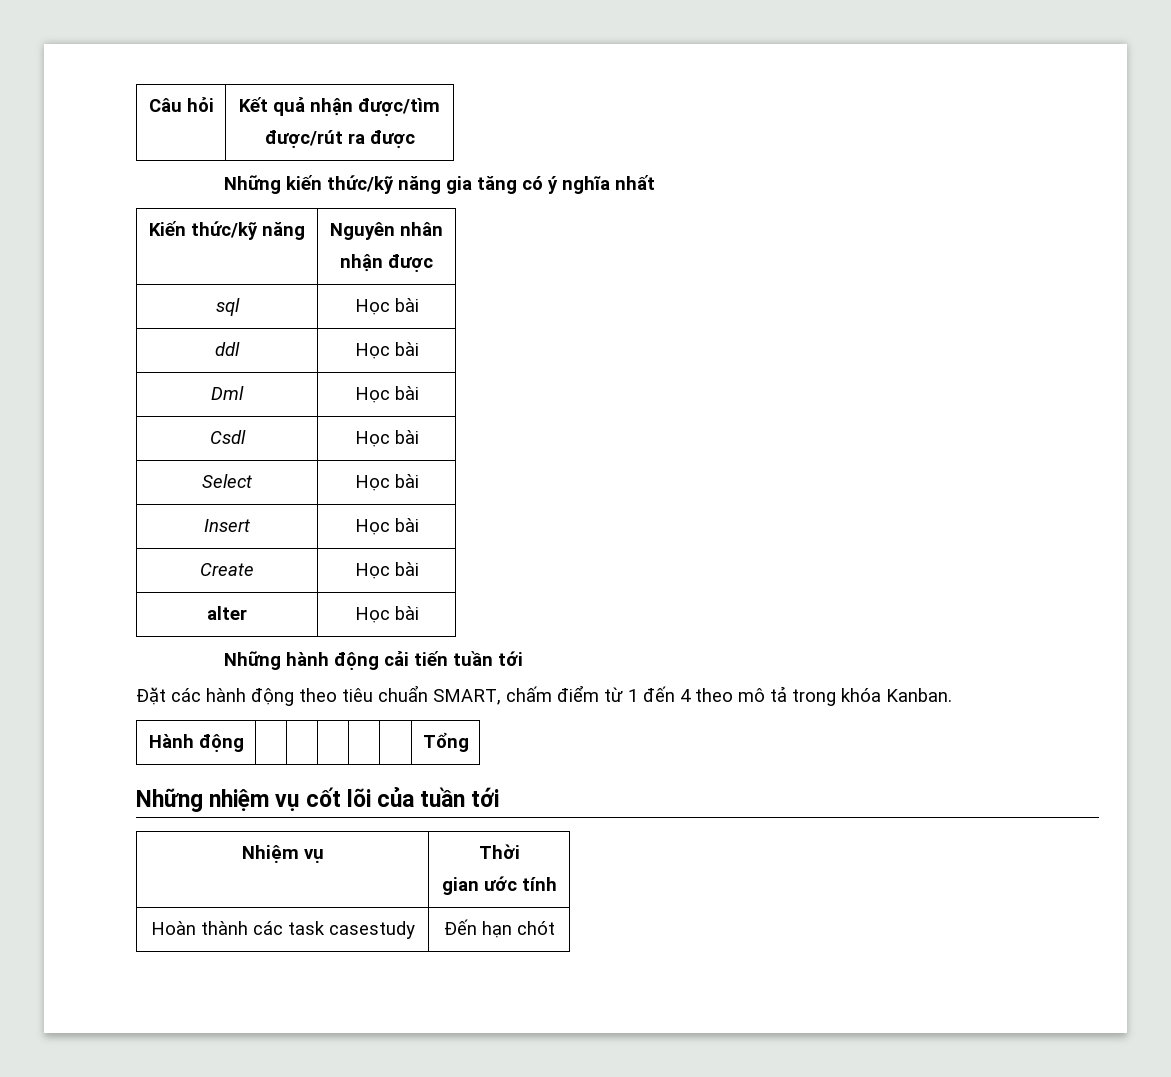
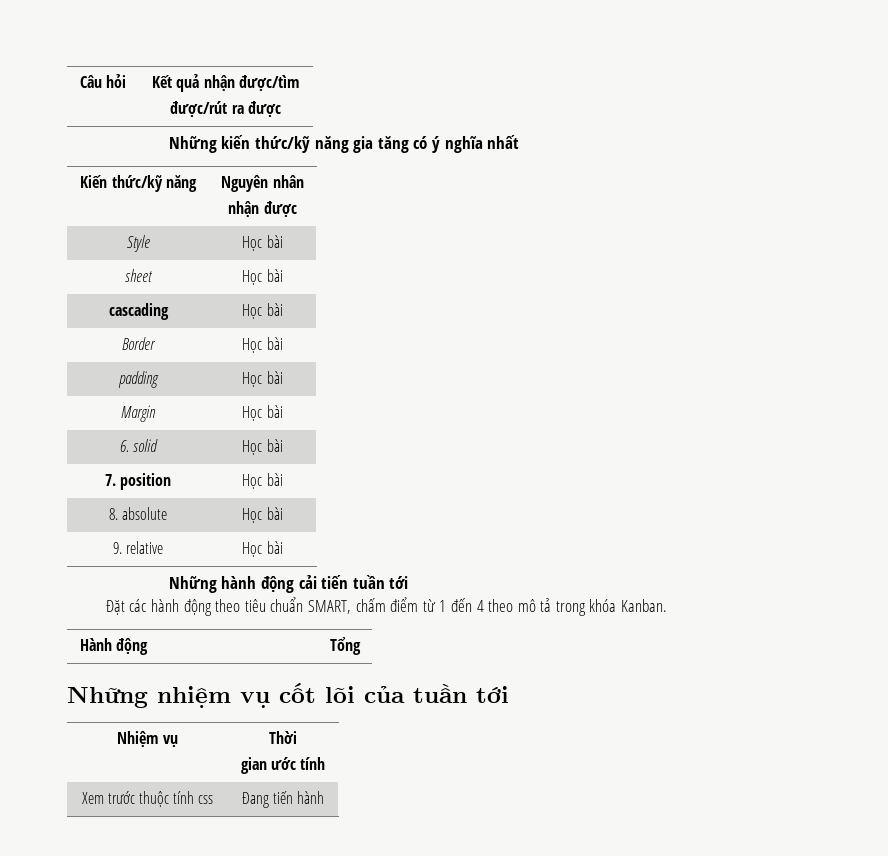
- sql | Học bài
- ddl | Học bài
- Dml | Học bài
- Csdl | Học bài
- Select | Học bài
- Insert | Học bài
- Create | Học bài
- alter | Học bài
+ Style | Học bài
+ sheet | Học bài
+ cascading | Học bài
+ Border | Học bài
+ padding | Học bài
+ Margin | Học bài
+ 6. solid | Học bài
+ 7. position | Học bài
+ 8. absolute | Học bài
+ 9. relative | Học bài
- Hoàn thành các task casestudy | Đến hạn chót
+ Xem trước thuộc tính css | Đang tiến hành

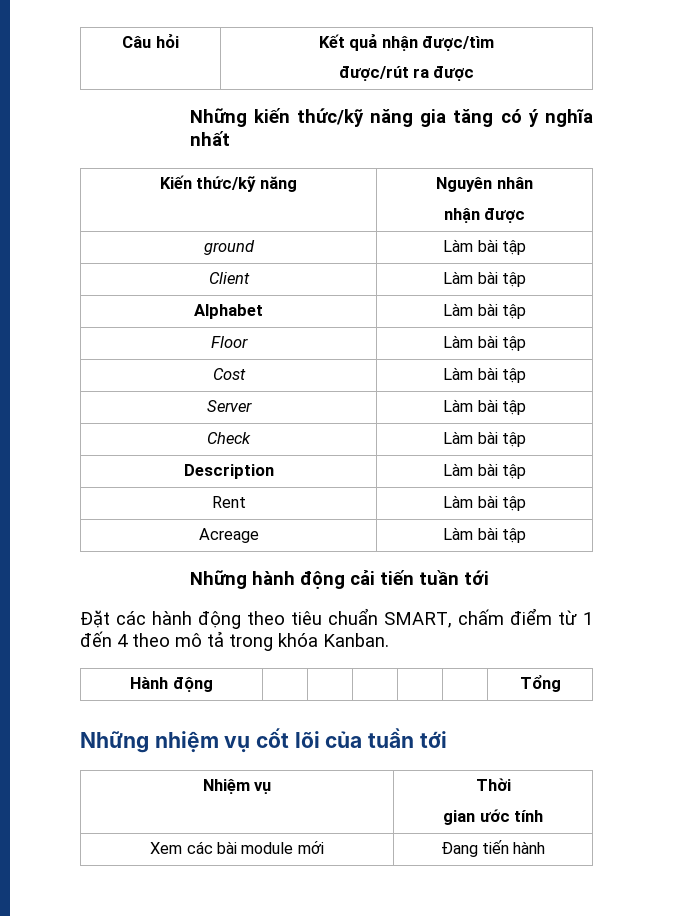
- Style | Học bài
- sheet | Học bài
- cascading | Học bài
- Border | Học bài
- padding | Học bài
- Margin | Học bài
- 6. solid | Học bài
- 7. position | Học bài
- 8. absolute | Học bài
- 9. relative | Học bài
+ ground | Làm bài tập
+ Client | Làm bài tập
+ Alphabet | Làm bài tập
+ Floor | Làm bài tập
+ Cost | Làm bài tập
+ Server | Làm bài tập
+ Check | Làm bài tập
+ Description | Làm bài tập
+ Rent | Làm bài tập
+ Acreage | Làm bài tập
- Xem trước thuộc tính css | Đang tiến hành
+ Xem các bài module mới | Đang tiến hành

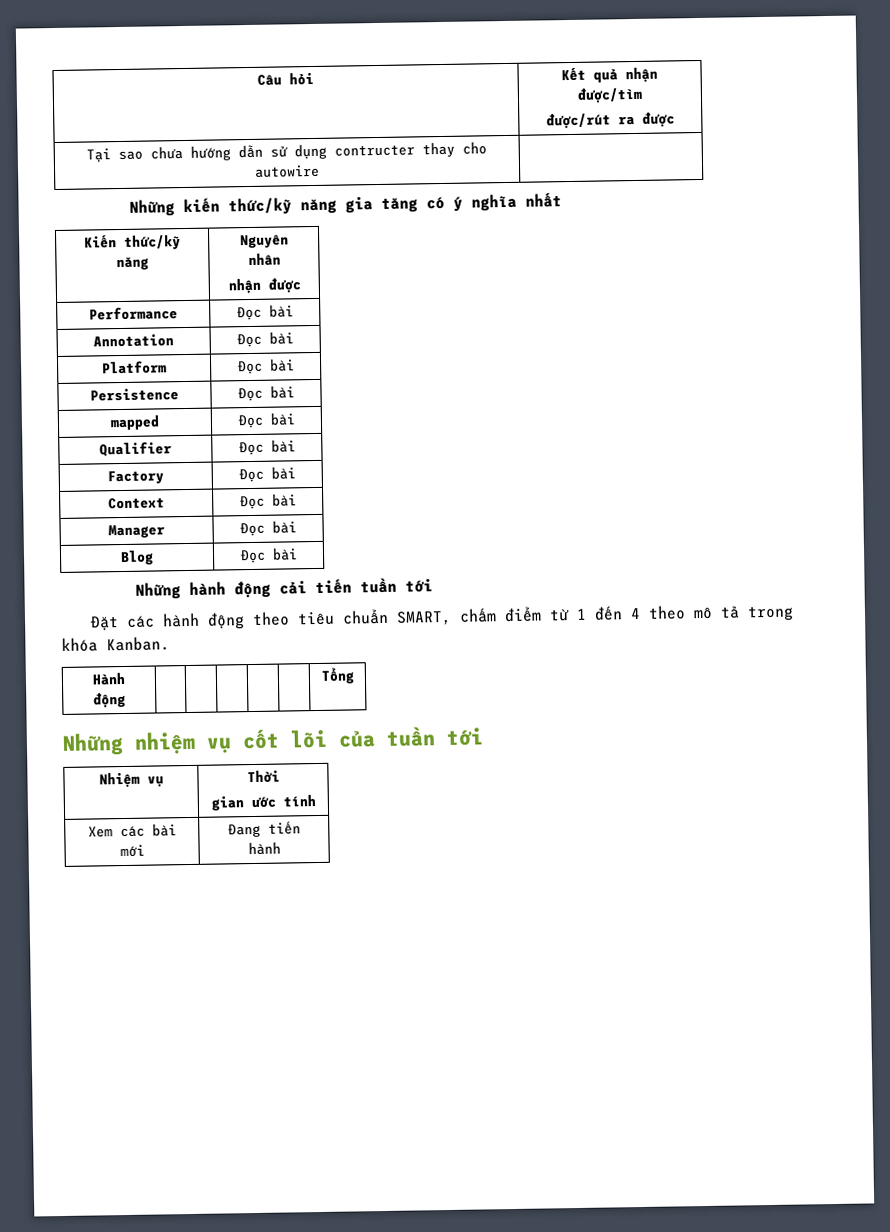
+ Tại sao chưa hướng dẫn sử dụng contructer thay cho autowire |
- ground | Làm bài tập
- Client | Làm bài tập
- Alphabet | Làm bài tập
- Floor | Làm bài tập
- Cost | Làm bài tập
- Server | Làm bài tập
- Check | Làm bài tập
- Description | Làm bài tập
- Rent | Làm bài tập
- Acreage | Làm bài tập
+ Performance | Đọc bài
+ Annotation | Đọc bài
+ Platform | Đọc bài
+ Persistence | Đọc bài
+ mapped | Đọc bài
+ Qualifier | Đọc bài
+ Factory | Đọc bài
+ Context | Đọc bài
+ Manager | Đọc bài
+ Blog | Đọc bài
- Xem các bài module mới | Đang tiến hành
+ Xem các bài mới | Đang tiến hành

